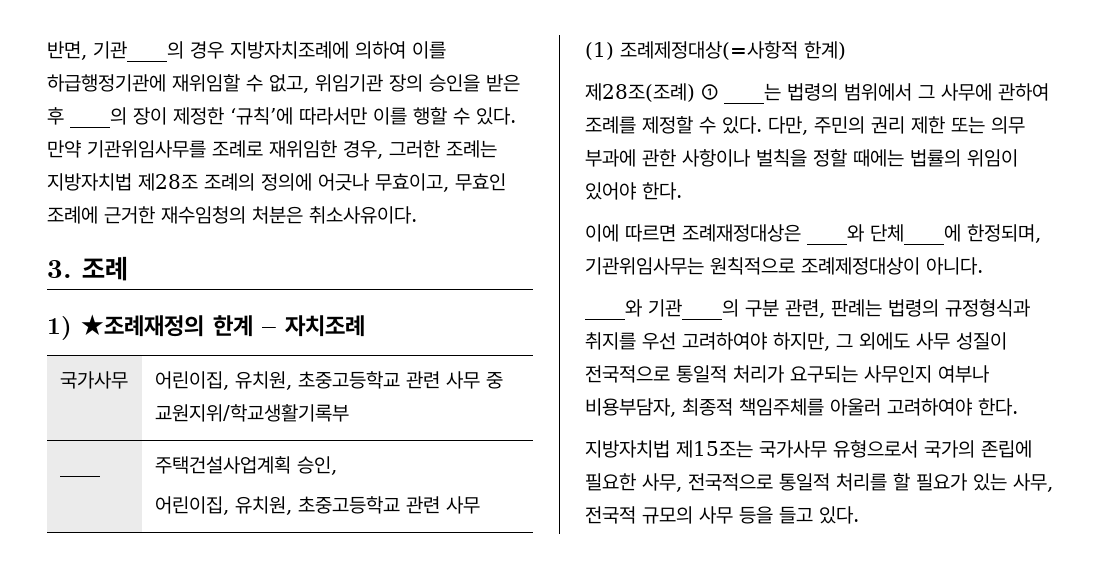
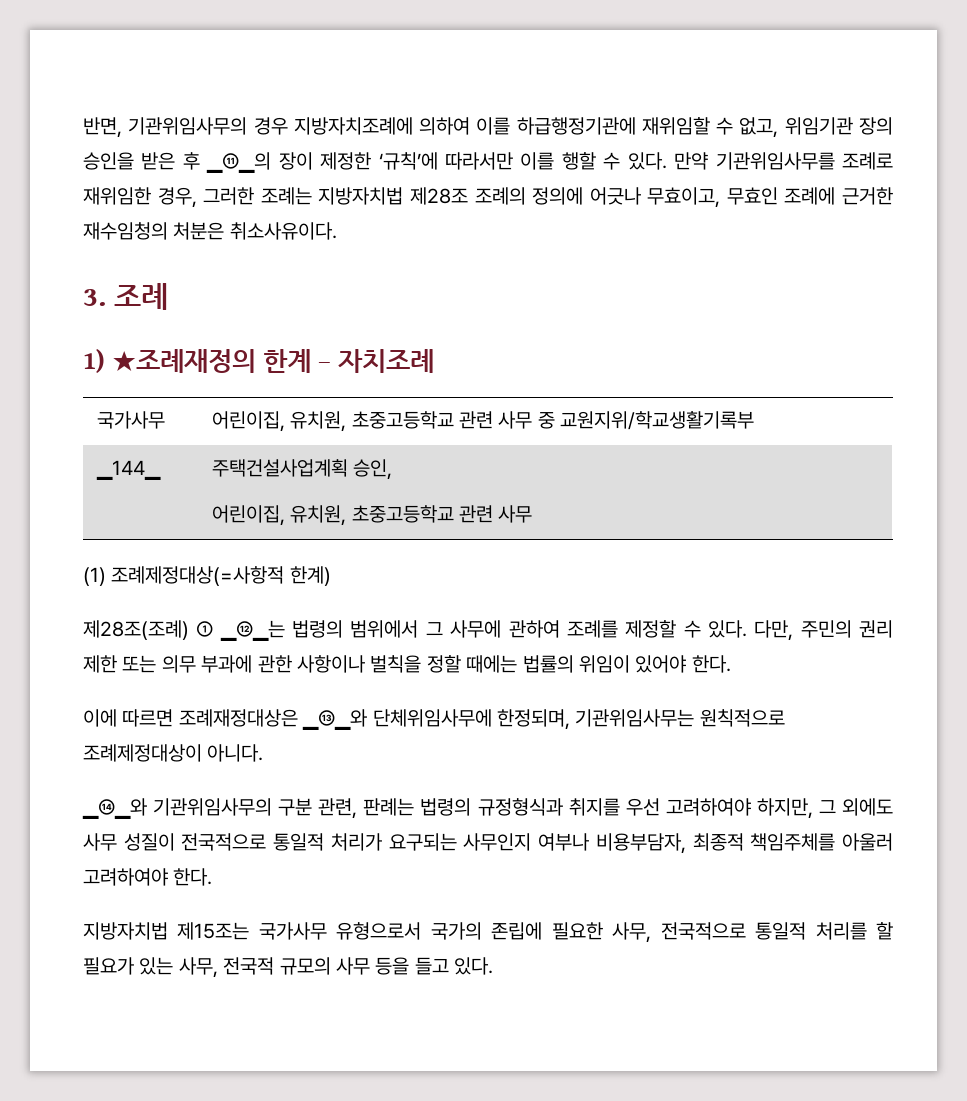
- 반면, 기관____의 경우 지방자치조례에 의하여 이를 하급행정기관에 재위임할 수 없고, 위임기관 장의 승인을 받은 후 ____의 장이 제정한 ‘규칙’에 따라서만 이를 행할 수 있다.
+ 반면, 기관위임사무의 경우 지방자치조례에 의하여 이를 하급행정기관에 재위임할 수 없고, 위임기관 장의 승인을 받은 후 ▁⑪▁의 장이 제정한 ‘규칙’에 따라서만 이를 행할 수 있다.
- ____ | 주택건설사업계획 승인,
+ ▁144▁ | 주택건설사업계획 승인,
- 제28조(조례) ① ____는 법령의 범위에서 그 사무에 관하여 조례를 제정할 수 있다.
+ 제28조(조례) ① ▁⑫▁는 법령의 범위에서 그 사무에 관하여 조례를 제정할 수 있다.
- 이에 따르면 조례재정대상은 ____와 단체____에 한정되며, 기관위임사무는 원칙적으로 조례제정대상이 아니다.
+ 이에 따르면 조례재정대상은 ▁⑬▁와 단체위임사무에 한정되며, 기관위임사무는 원칙적으로 조례제정대상이 아니다.
- ____와 기관____의 구분 관련, 판례는 법령의 규정형식과 취지를 우선 고려하여야 하지만, 그 외에도 사무 성질이 전국적으로 통일적 처리가 요구되는 사무인지 여부나 비용부담자, 최종적 책임주체를 아울러 고려하여야 한다.
+ ▁⑭▁와 기관위임사무의 구분 관련, 판례는 법령의 규정형식과 취지를 우선 고려하여야 하지만, 그 외에도 사무 성질이 전국적으로 통일적 처리가 요구되는 사무인지 여부나 비용부담자, 최종적 책임주체를 아울러 고려하여야 한다.

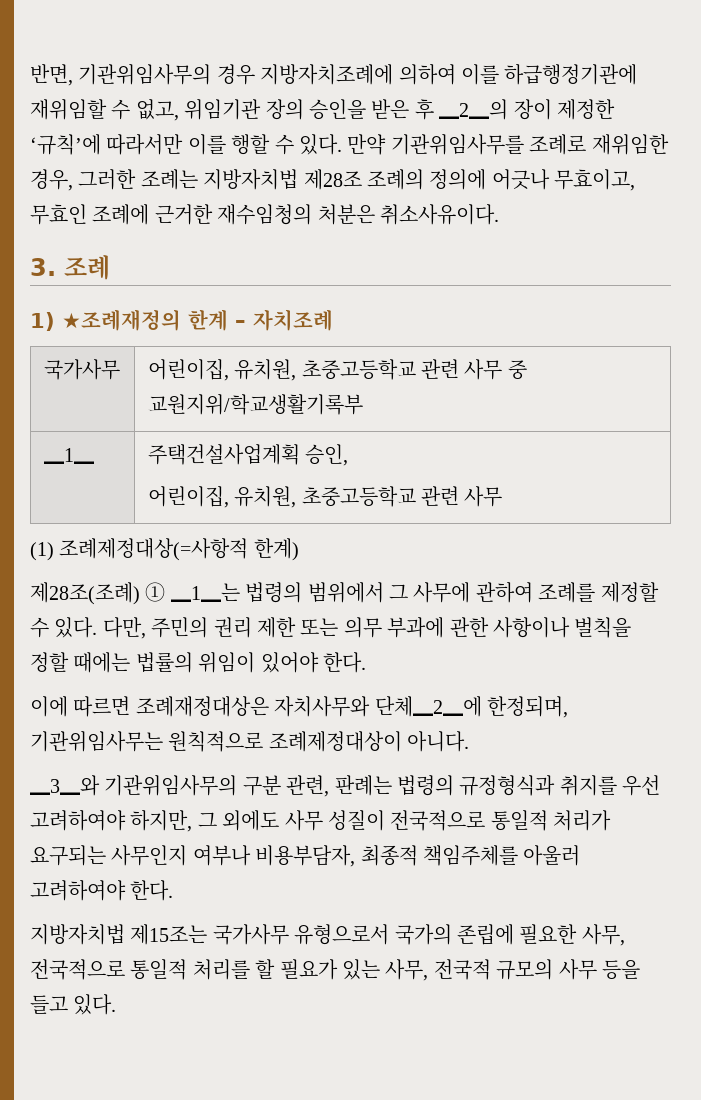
- 반면, 기관위임사무의 경우 지방자치조례에 의하여 이를 하급행정기관에 재위임할 수 없고, 위임기관 장의 승인을 받은 후 ▁⑪▁의 장이 제정한 ‘규칙’에 따라서만 이를 행할 수 있다.
+ 반면, 기관위임사무의 경우 지방자치조례에 의하여 이를 하급행정기관에 재위임할 수 없고, 위임기관 장의 승인을 받은 후 ▁2▁의 장이 제정한 ‘규칙’에 따라서만 이를 행할 수 있다.
- ▁144▁ | 주택건설사업계획 승인,
+ ▁1▁ | 주택건설사업계획 승인,
- 제28조(조례) ① ▁⑫▁는 법령의 범위에서 그 사무에 관하여 조례를 제정할 수 있다.
+ 제28조(조례) ① ▁1▁는 법령의 범위에서 그 사무에 관하여 조례를 제정할 수 있다.
- 이에 따르면 조례재정대상은 ▁⑬▁와 단체위임사무에 한정되며, 기관위임사무는 원칙적으로 조례제정대상이 아니다.
+ 이에 따르면 조례재정대상은 자치사무와 단체▁2▁에 한정되며, 기관위임사무는 원칙적으로 조례제정대상이 아니다.
- ▁⑭▁와 기관위임사무의 구분 관련, 판례는 법령의 규정형식과 취지를 우선 고려하여야 하지만, 그 외에도 사무 성질이 전국적으로 통일적 처리가 요구되는 사무인지 여부나 비용부담자, 최종적 책임주체를 아울러 고려하여야 한다.
+ ▁3▁와 기관위임사무의 구분 관련, 판례는 법령의 규정형식과 취지를 우선 고려하여야 하지만, 그 외에도 사무 성질이 전국적으로 통일적 처리가 요구되는 사무인지 여부나 비용부담자, 최종적 책임주체를 아울러 고려하여야 한다.

